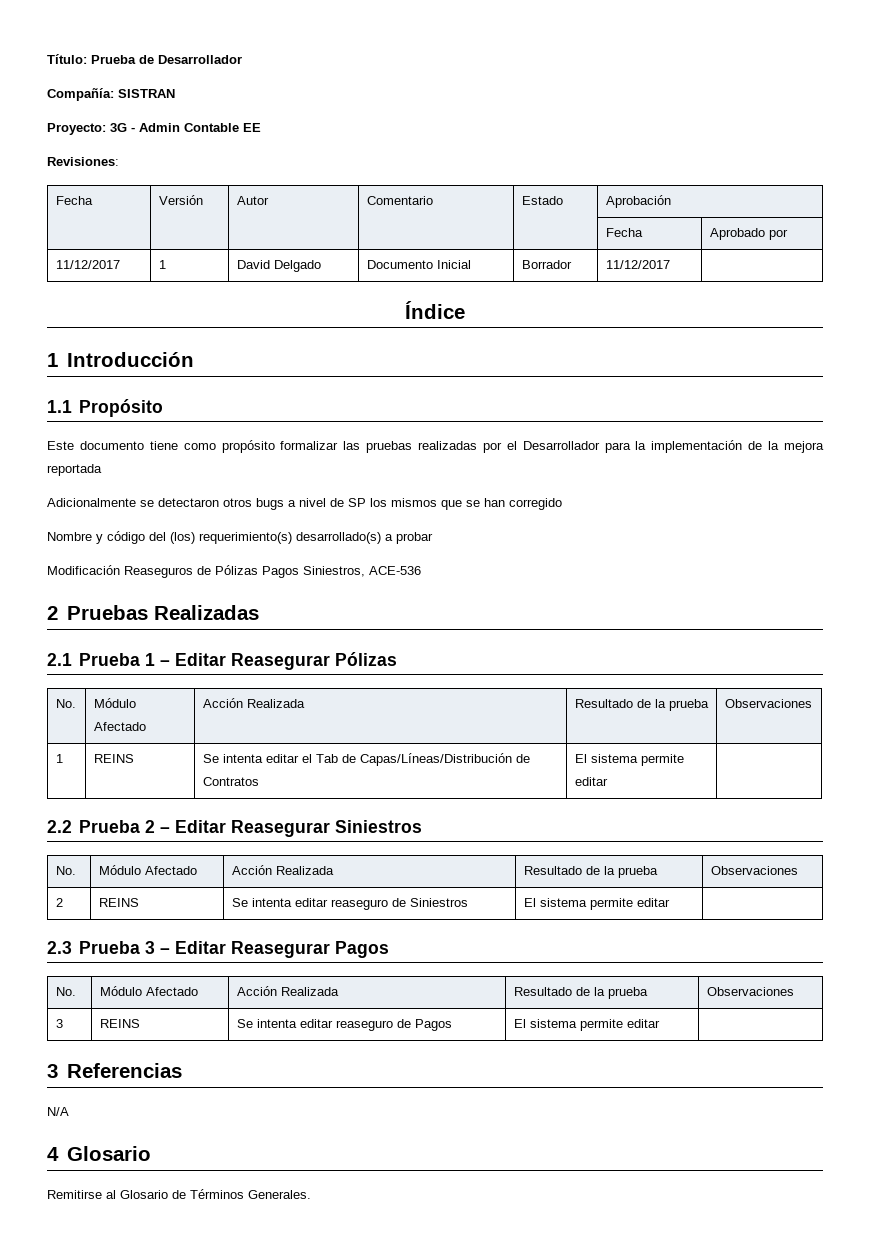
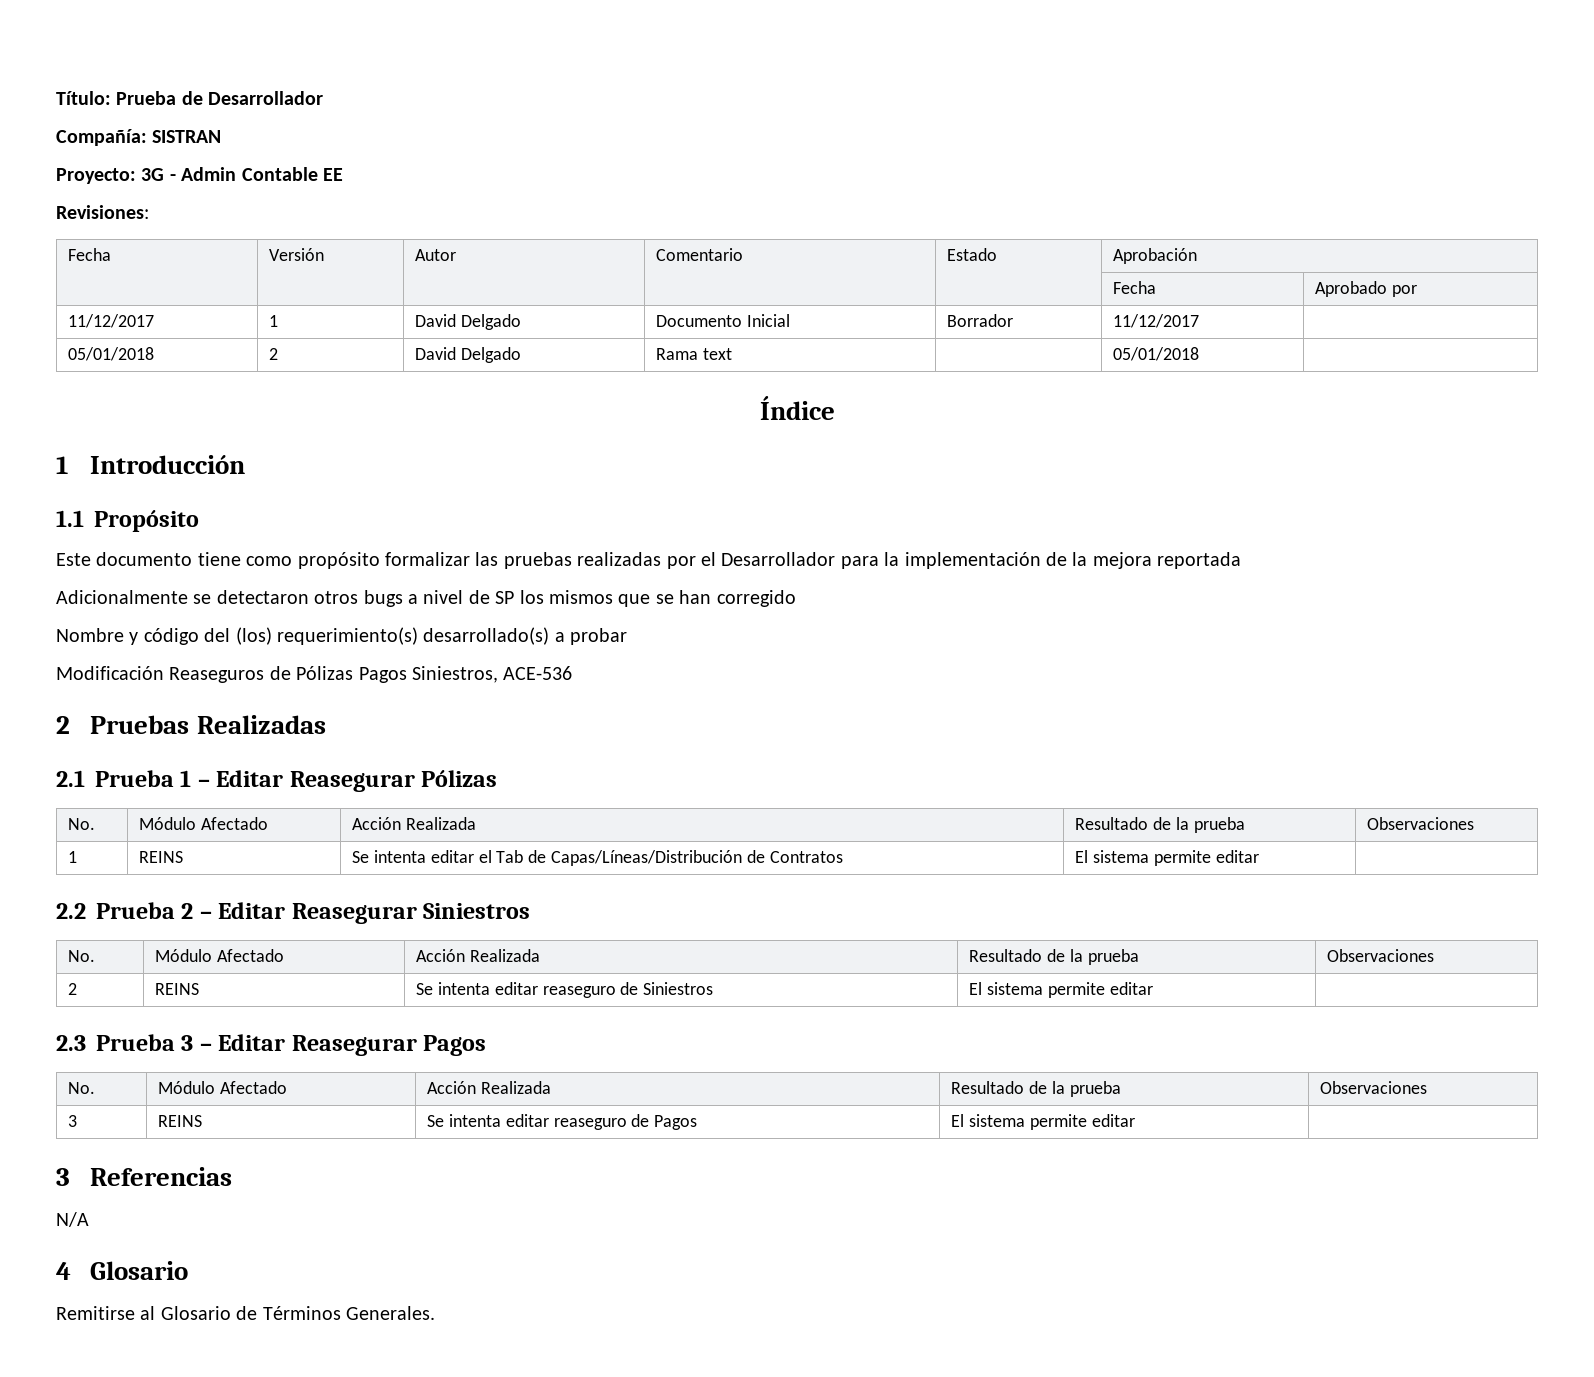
+ 05/01/2018 | 2 | David Delgado | Rama text | | 05/01/2018 |

